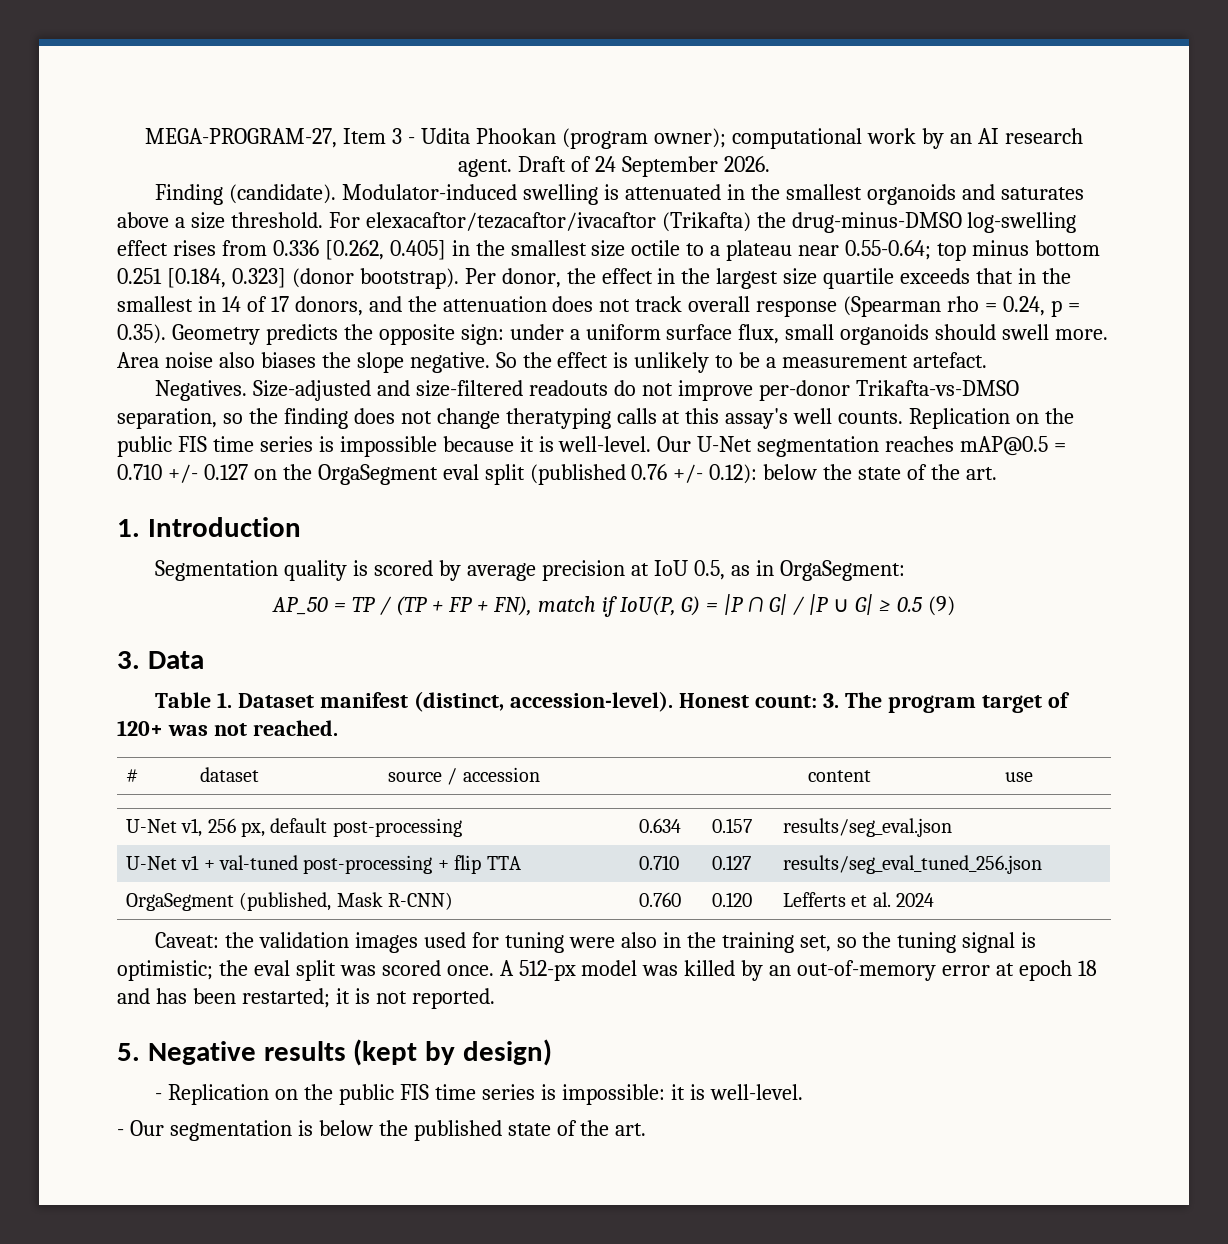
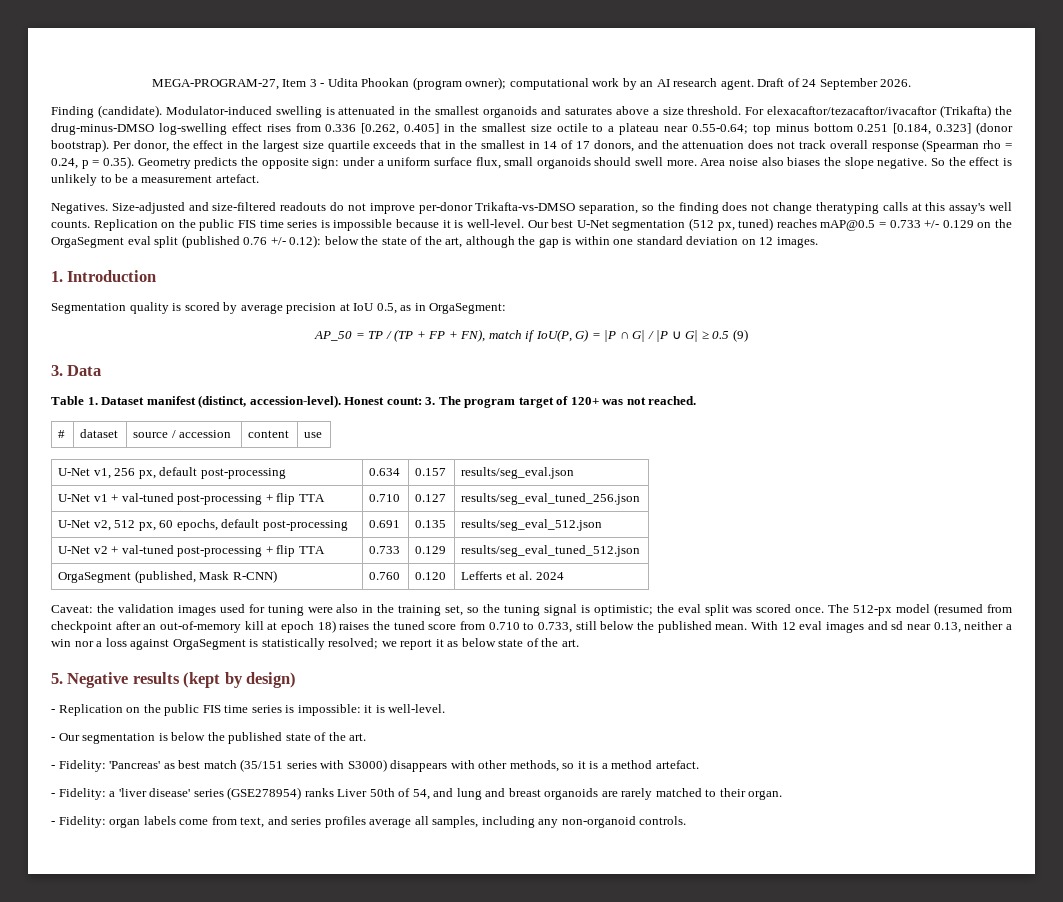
- Our U-Net segmentation reaches mAP@0.5 = 0.710 +/- 0.127 on the OrgaSegment eval split (published 0.76 +/- 0.12): below the state of the art.
+ Our best U-Net segmentation (512 px, tuned) reaches mAP@0.5 = 0.733 +/- 0.129 on the OrgaSegment eval split (published 0.76 +/- 0.12): below the state of the art, although the gap is within one standard deviation on 12 images.
+ U-Net v2, 512 px, 60 epochs, default post-processing | 0.691 | 0.135 | results/seg_eval_512.json
+ U-Net v2 + val-tuned post-processing + flip TTA | 0.733 | 0.129 | results/seg_eval_tuned_512.json
- A 512-px model was killed by an out-of-memory error at epoch 18 and has been restarted; it is not reported.
+ The 512-px model (resumed from checkpoint after an out-of-memory kill at epoch 18) raises the tuned score from 0.710 to 0.733, still below the published mean. With 12 eval images and sd near 0.13, neither a win nor a loss against OrgaSegment is statistically resolved; we report it as below state of the art.
+ - Fidelity: 'Pancreas' as best match (35/151 series with S3000) disappears with other methods, so it is a method artefact.
+ - Fidelity: a 'liver disease' series (GSE278954) ranks Liver 50th of 54, and lung and breast organoids are rarely matched to their organ.
+ - Fidelity: organ labels come from text, and series profiles average all samples, including any non-organoid controls.

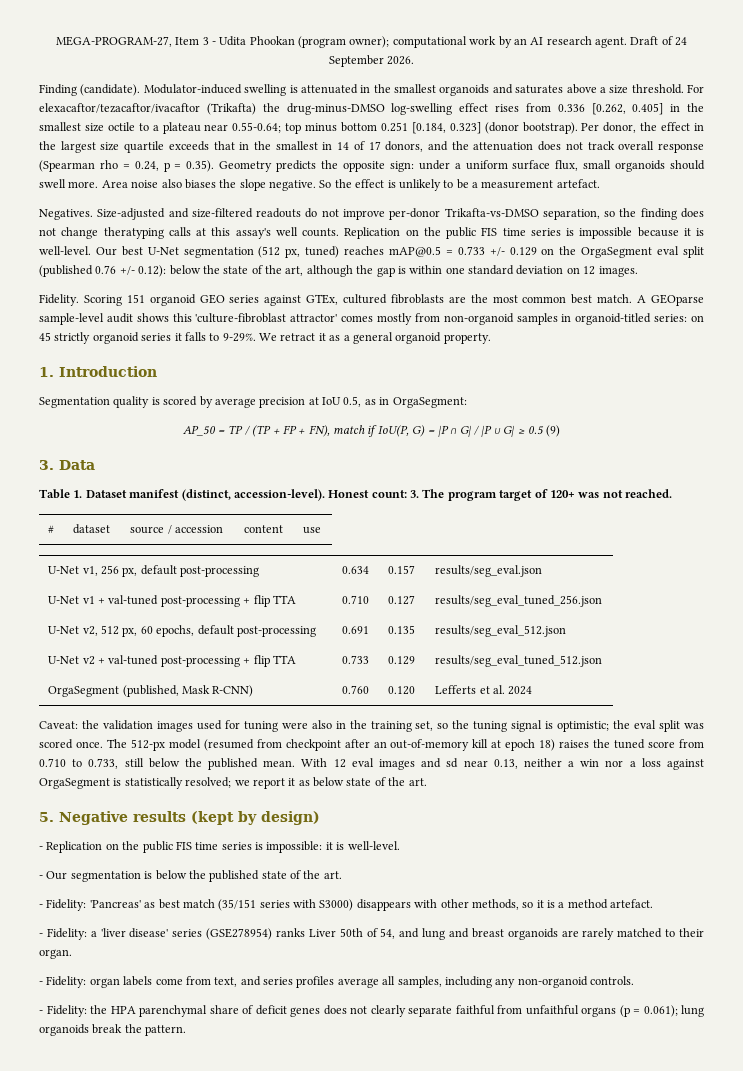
+ Fidelity. Scoring 151 organoid GEO series against GTEx, cultured fibroblasts are the most common best match. A GEOparse sample-level audit shows this 'culture-fibroblast attractor' comes mostly from non-organoid samples in organoid-titled series: on 45 strictly organoid series it falls to 9-29%. We retract it as a general organoid property.
+ - Fidelity: the HPA parenchymal share of deficit genes does not clearly separate faithful from unfaithful organs (p = 0.061); lung organoids break the pattern.

